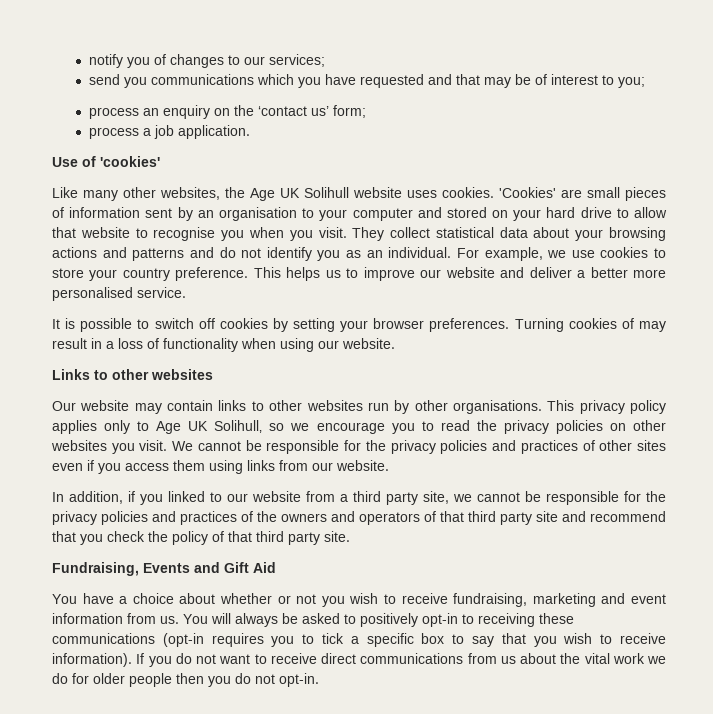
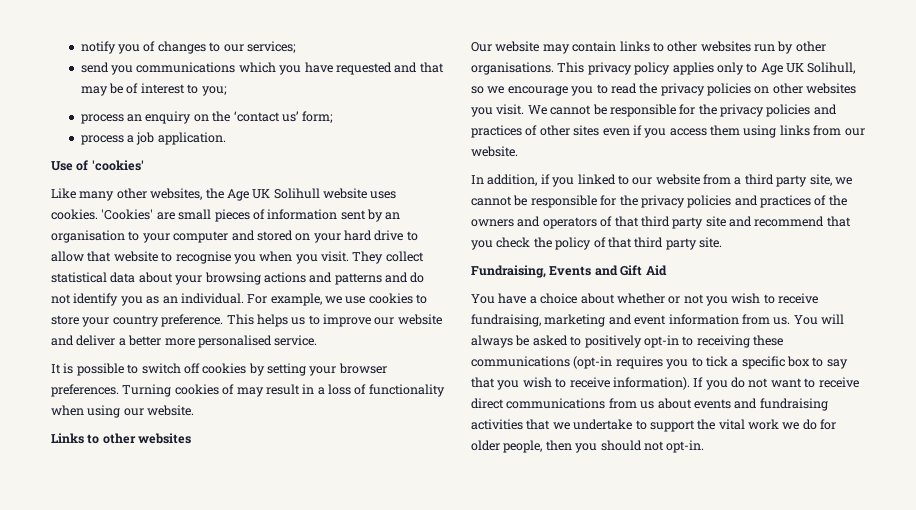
- If you do not want to receive direct communications from us about the vital work we do for older people then you do not opt-in.
+ If you do not want to receive direct communications from us about events and fundraising activities that we undertake to support the vital work we do for older people, then you should not opt-in.

